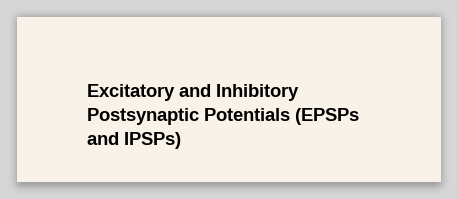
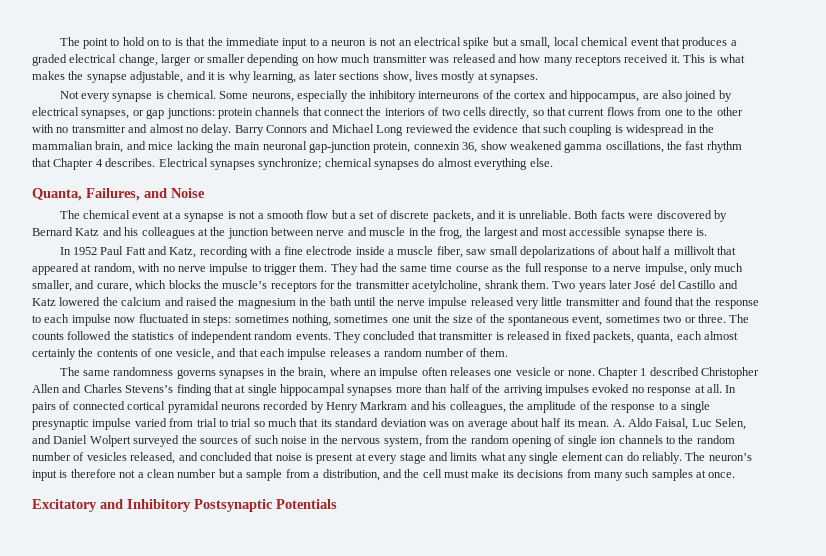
+ The point to hold on to is that the immediate input to a neuron is not an electrical spike but a small, local chemical event that produces a graded electrical change, larger or smaller depending on how much transmitter was released and how many receptors received it. This is what makes the synapse adjustable, and it is why learning, as later sections show, lives mostly at synapses.
+ Not every synapse is chemical. Some neurons, especially the inhibitory interneurons of the cortex and hippocampus, are also joined by electrical synapses, or gap junctions: protein channels that connect the interiors of two cells directly, so that current flows from one to the other with no transmitter and almost no delay. Barry Connors and Michael Long reviewed the evidence that such coupling is widespread in the mammalian brain, and mice lacking the main neuronal gap-junction protein, connexin 36, show weakened gamma oscillations, the fast rhythm that Chapter 4 describes. Electrical synapses synchronize; chemical synapses do almost everything else.
+ Quanta, Failures, and Noise
+ The chemical event at a synapse is not a smooth flow but a set of discrete packets, and it is unreliable. Both facts were discovered by Bernard Katz and his colleagues at the junction between nerve and muscle in the frog, the largest and most accessible synapse there is.
+ In 1952 Paul Fatt and Katz, recording with a fine electrode inside a muscle fiber, saw small depolarizations of about half a millivolt that appeared at random, with no nerve impulse to trigger them. They had the same time course as the full response to a nerve impulse, only much smaller, and curare, which blocks the muscle’s receptors for the transmitter acetylcholine, shrank them. Two years later José del Castillo and Katz lowered the calcium and raised the magnesium in the bath until the nerve impulse released very little transmitter and found that the response to each impulse now fluctuated in steps: sometimes nothing, sometimes one unit the size of the spontaneous event, sometimes two or three. The counts followed the statistics of independent random events. They concluded that transmitter is released in fixed packets, quanta, each almost certainly the contents of one vesicle, and that each impulse releases a random number of them.
+ The same randomness governs synapses in the brain, where an impulse often releases one vesicle or none. Chapter 1 described Christopher Allen and Charles Stevens’s finding that at single hippocampal synapses more than half of the arriving impulses evoked no response at all. In pairs of connected cortical pyramidal neurons recorded by Henry Markram and his colleagues, the amplitude of the response to a single presynaptic impulse varied from trial to trial so much that its standard deviation was on average about half its mean. A. Aldo Faisal, Luc Selen, and Daniel Wolpert surveyed the sources of such noise in the nervous system, from the random opening of single ion channels to the random number of vesicles released, and concluded that noise is present at every stage and limits what any single element can do reliably. The neuron’s input is therefore not a clean number but a sample from a distribution, and the cell must make its decisions from many such samples at once.
- Excitatory and Inhibitory Postsynaptic Potentials (EPSPs and IPSPs)
+ Excitatory and Inhibitory Postsynaptic Potentials

